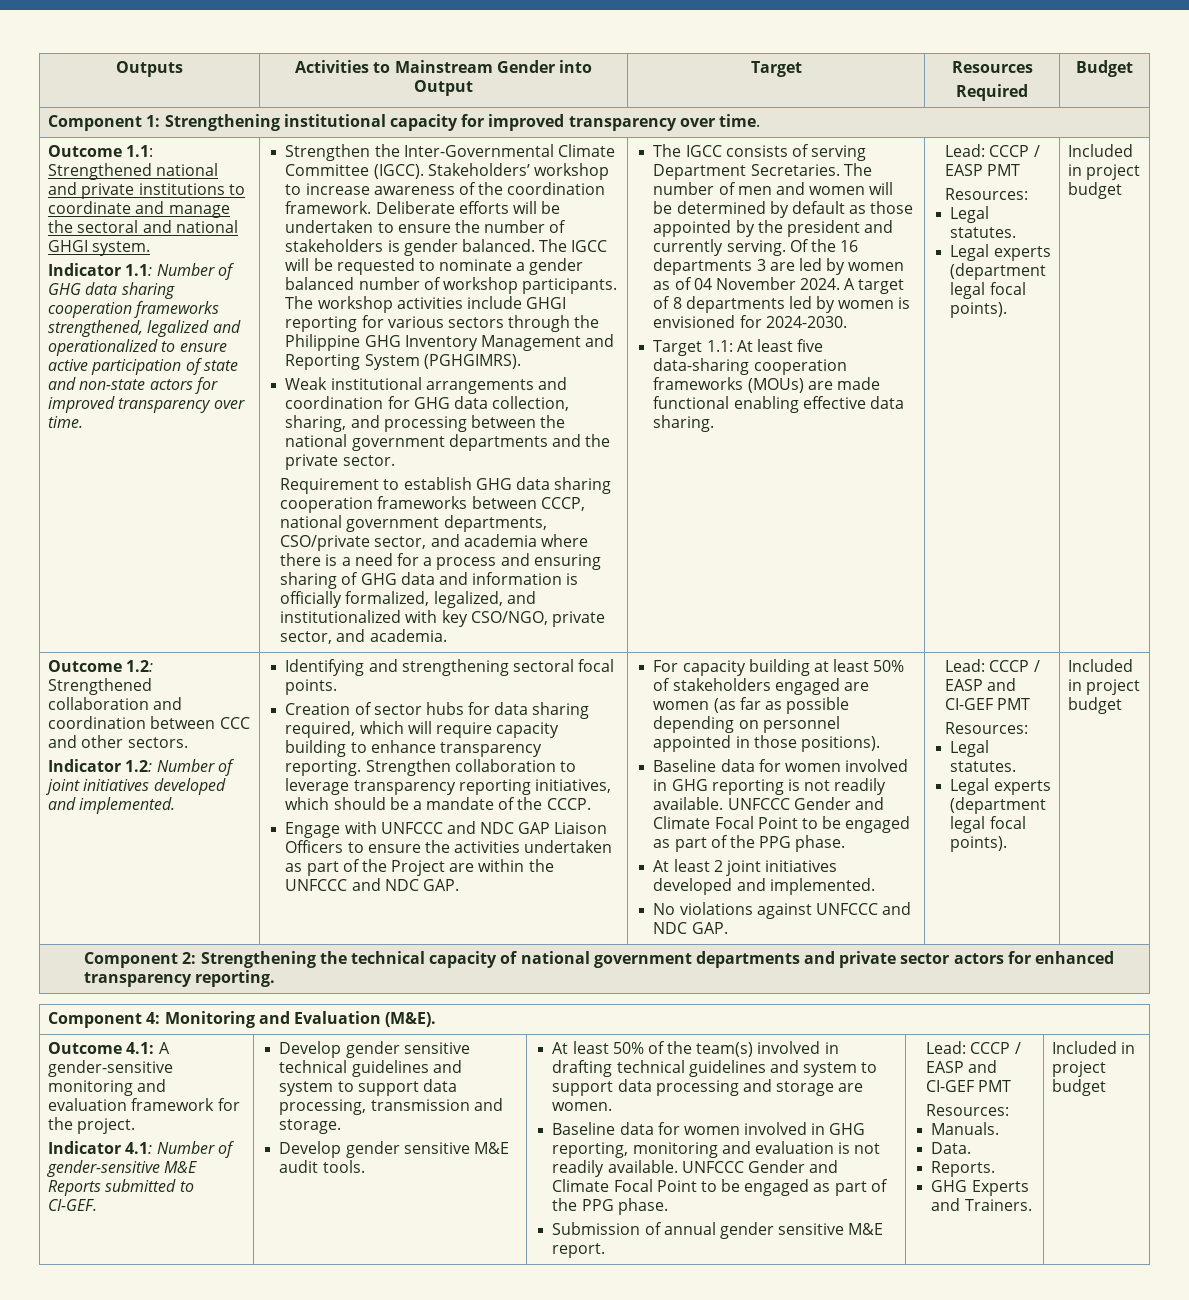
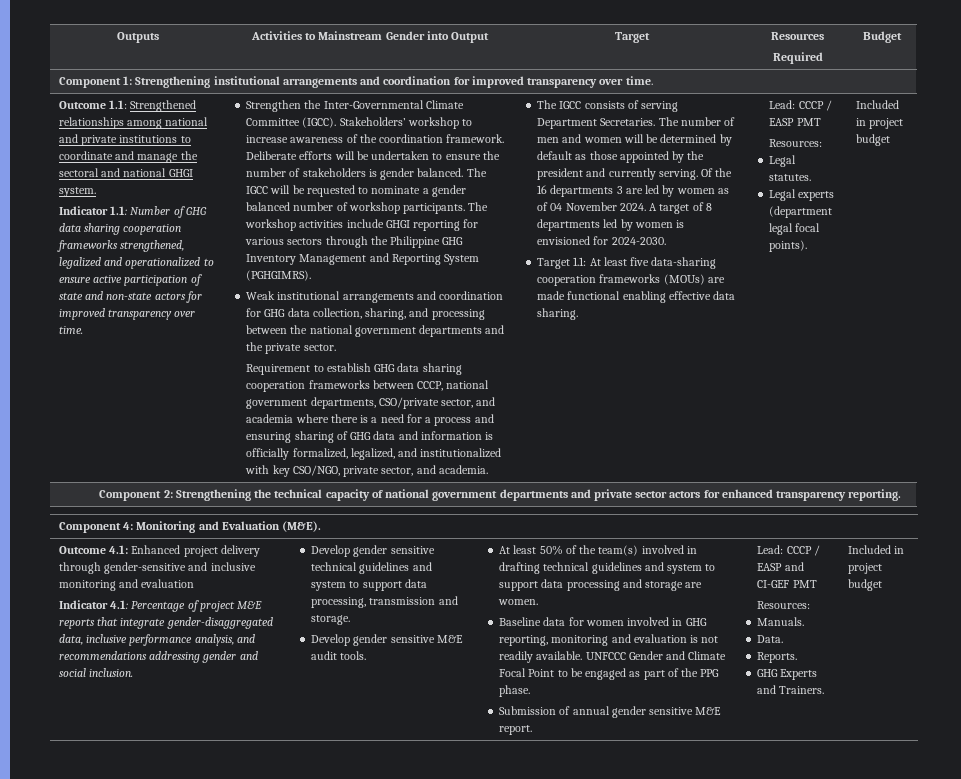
- Component 1: Strengthening institutional capacity for improved transparency over time.
+ Component 1: Strengthening institutional arrangements and coordination for improved transparency over time.
- Outcome 1.1: Strengthened national and private institutions to coordinate and manage the sectoral and national GHGI system.
+ Outcome 1.1: Strengthened relationships among national and private institutions to coordinate and manage the sectoral and national GHGI system.
- Outcome 1.2: Strengthened collaboration and coordination between CCC and other sectors.
- Indicator 1.2: Number of joint initiatives developed and implemented. | Identifying and strengthening sectoral focal points.
- Creation of sector hubs for data sharing required, which will require capacity building to enhance transparency reporting. Strengthen collaboration to leverage transparency reporting initiatives, which should be a mandate of the CCCP.
- Engage with UNFCCC and NDC GAP Liaison Officers to ensure the activities undertaken as part of the Project are within the UNFCCC and NDC GAP. | For capacity building at least 50% of stakeholders engaged are women (as far as possible depending on personnel appointed in those positions).
- Baseline data for women involved in GHG reporting is not readily available. UNFCCC Gender and Climate Focal Point to be engaged as part of the PPG phase.
- At least 2 joint initiatives developed and implemented.
- No violations against UNFCCC and NDC GAP. | Lead: CCCP / EASP and CI-GEF PMT
- Resources:
- Legal statutes.
- Legal experts (department legal focal points). | Included in project budget
- Outcome 4.1: A gender-sensitive monitoring and evaluation framework for the project.
- Indicator 4.1: Number of gender-sensitive M&E Reports submitted to CI-GEF.
+ Outcome 4.1: Enhanced project delivery through gender-sensitive and inclusive monitoring and evaluation
+ Indicator 4.1: Percentage of project M&E reports that integrate gender-disaggregated data, inclusive performance analysis, and recommendations addressing gender and social inclusion.

